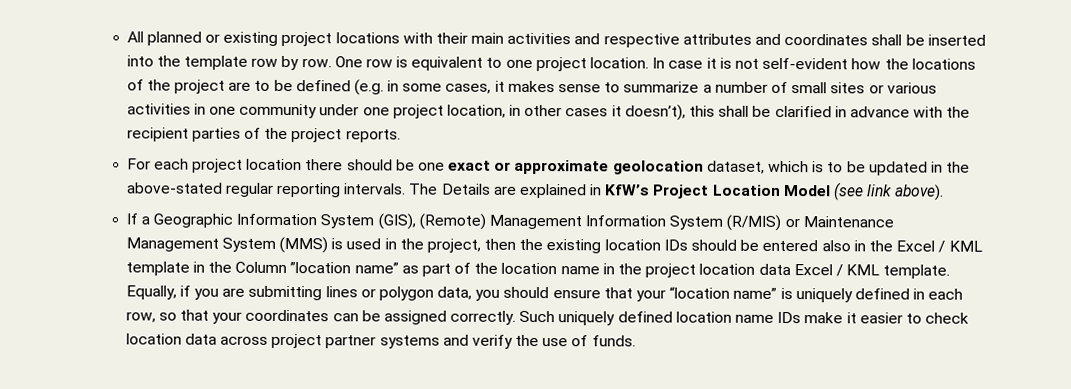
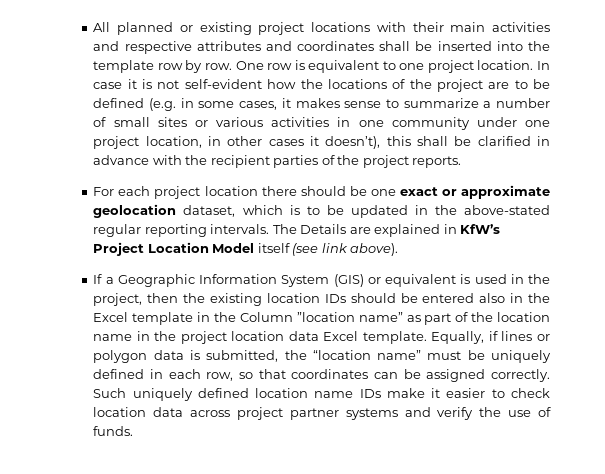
- The Details are explained in KfW’s Project Location Model (see link above).
+ The Details are explained in KfW’s Project Location Model itself (see link above).
- If a Geographic Information System (GIS), (Remote) Management Information System (R/MIS) or Maintenance Management System (MMS) is used in the project, then the existing location IDs should be entered also in the Excel / KML template in the Column ”location name” as part of the location name in the project location data Excel / KML template.
+ If a Geographic Information System (GIS) or equivalent is used in the project, then the existing location IDs should be entered also in the Excel template in the Column ”location name” as part of the location name in the project location data Excel template.
- Equally, if you are submitting lines or polygon data, you should ensure that your “location name” is uniquely defined in each row, so that your coordinates can be assigned correctly.
+ Equally, if lines or polygon data is submitted, the “location name” must be uniquely defined in each row, so that coordinates can be assigned correctly.

